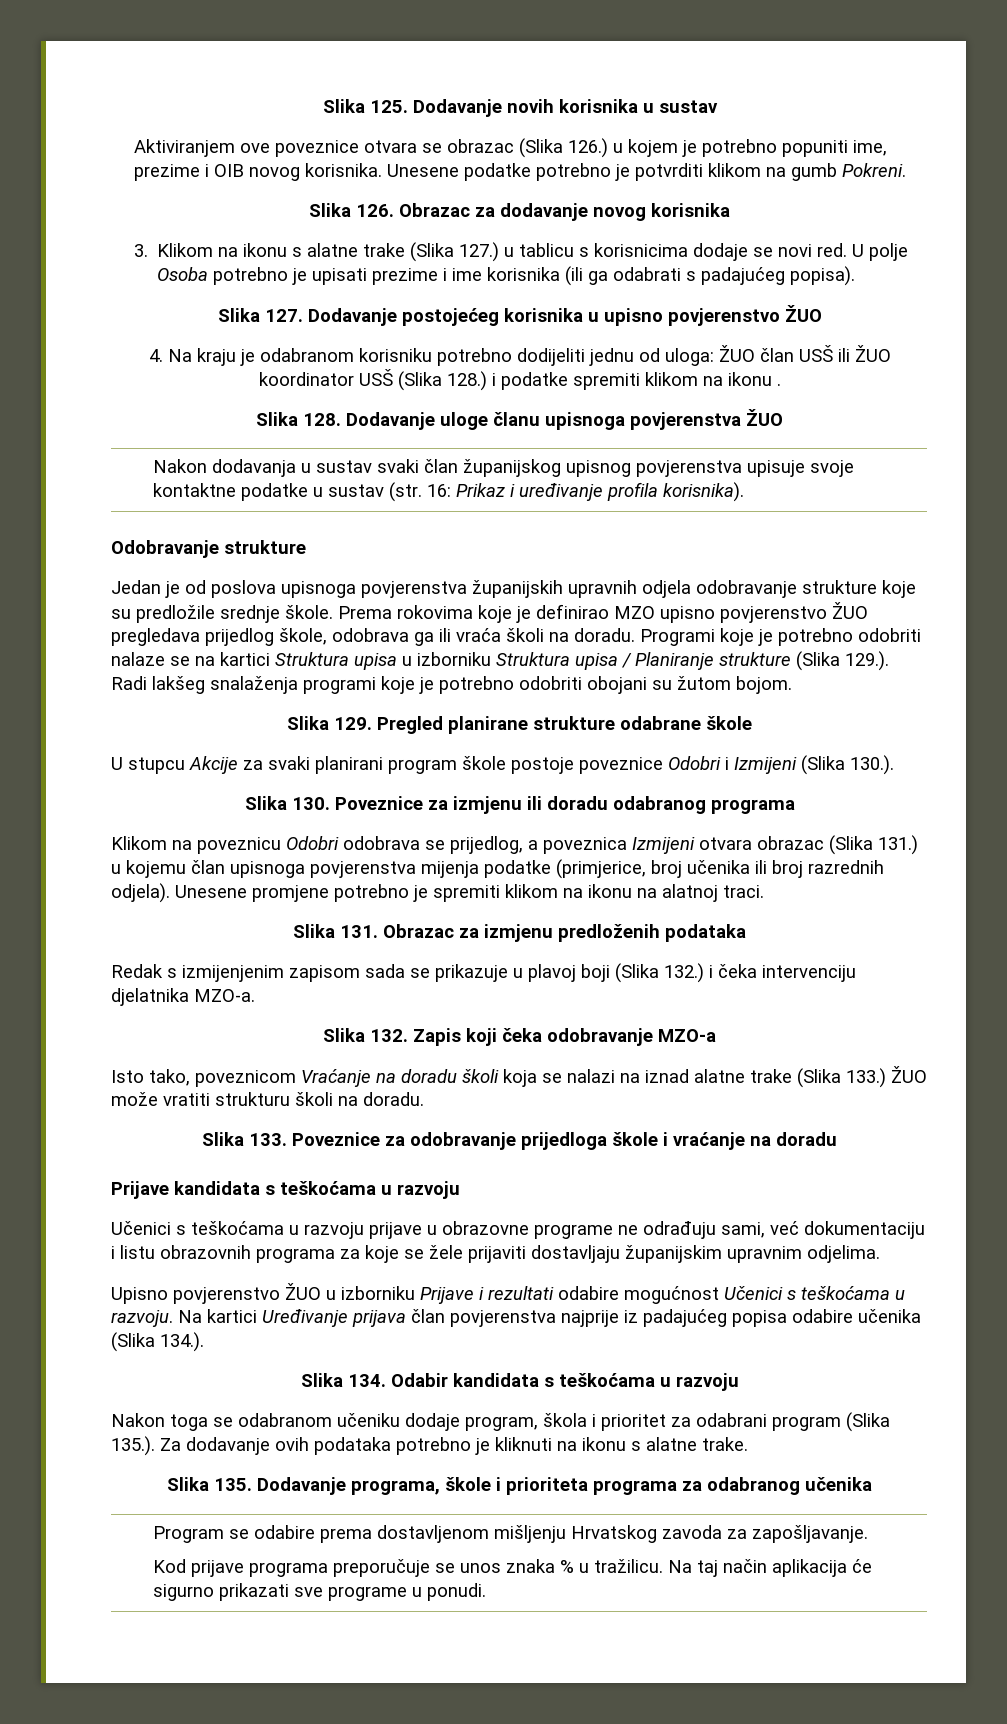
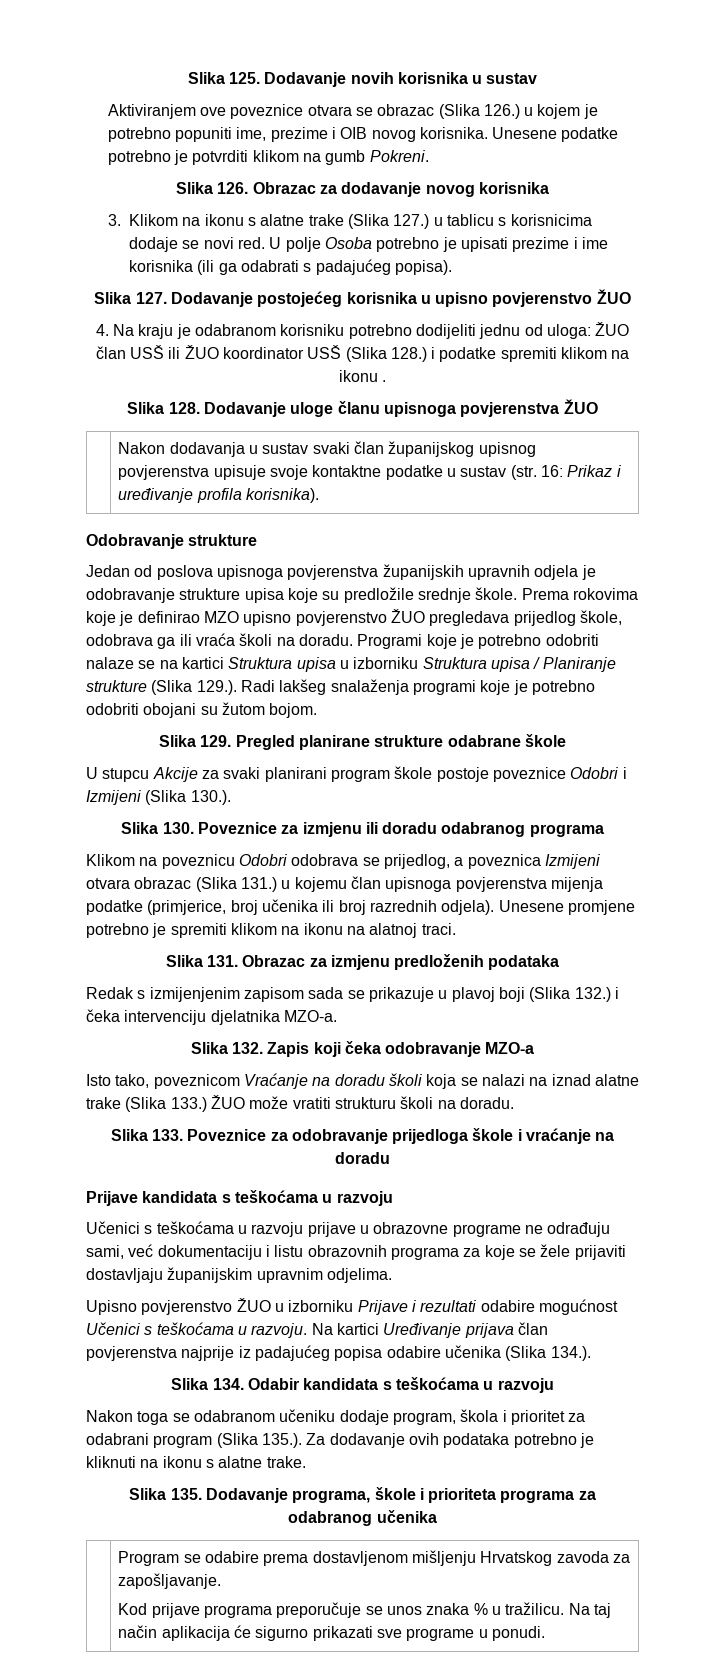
- Jedan je od poslova upisnoga povjerenstva županijskih upravnih odjela odobravanje strukture koje su predložile srednje škole.
+ Jedan od poslova upisnoga povjerenstva županijskih upravnih odjela je odobravanje strukture upisa koje su predložile srednje škole.

